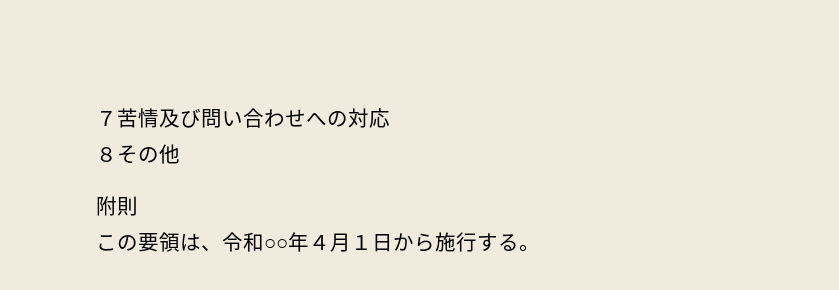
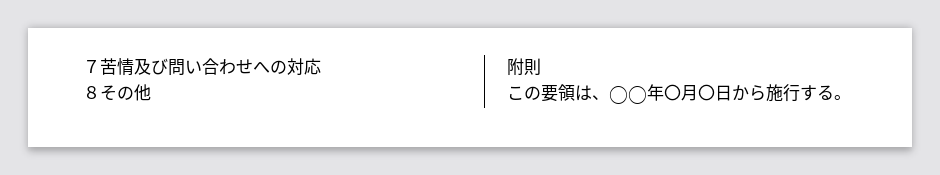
- この要領は、令和○○年４月１日から施行する。
+ この要領は、○○年〇月〇日から施行する。

